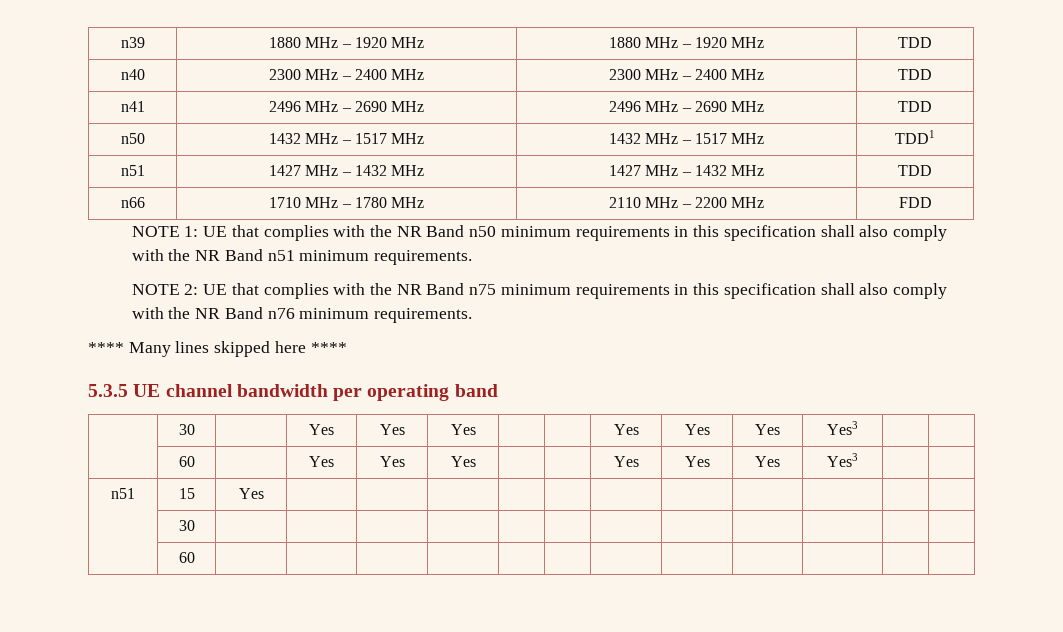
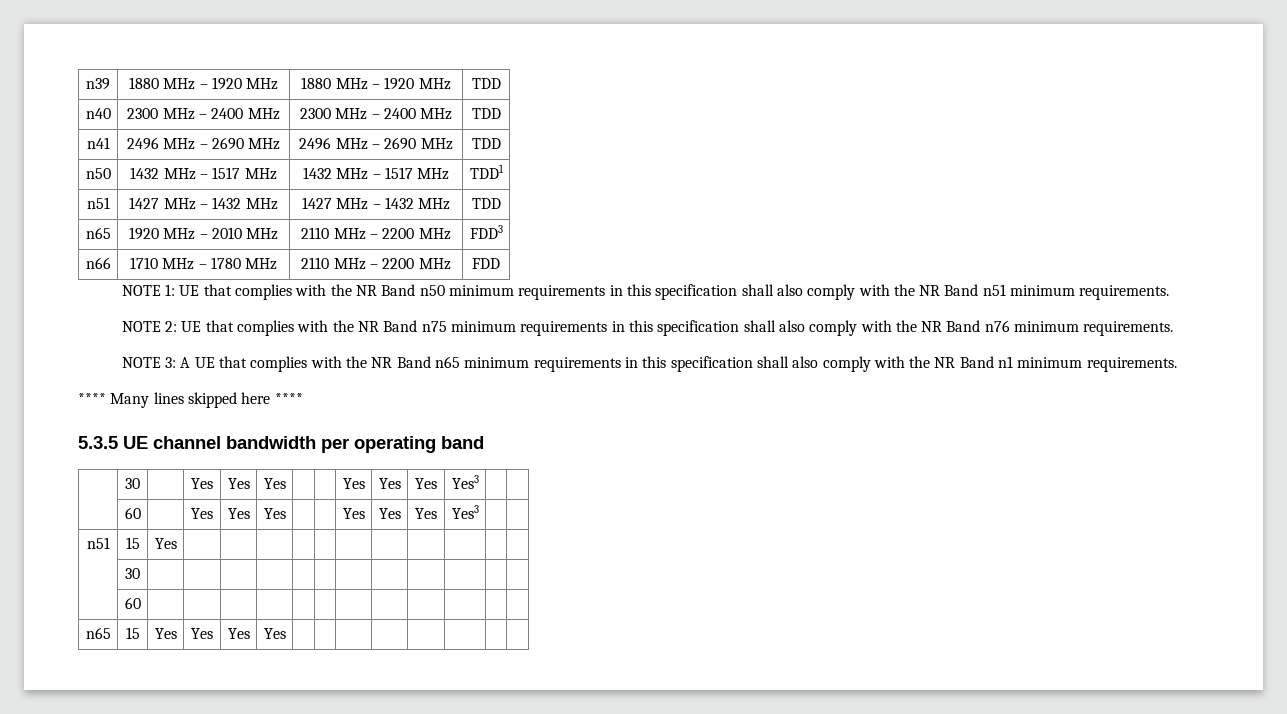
+ n65 | 1920 MHz – 2010 MHz | 2110 MHz – 2200 MHz | FDD3
+ NOTE 3: A UE that complies with the NR Band n65 minimum requirements in this specification shall also comply with the NR Band n1 minimum requirements.
+ n65 | 15 | Yes | Yes | Yes | Yes | | | | | | | |

